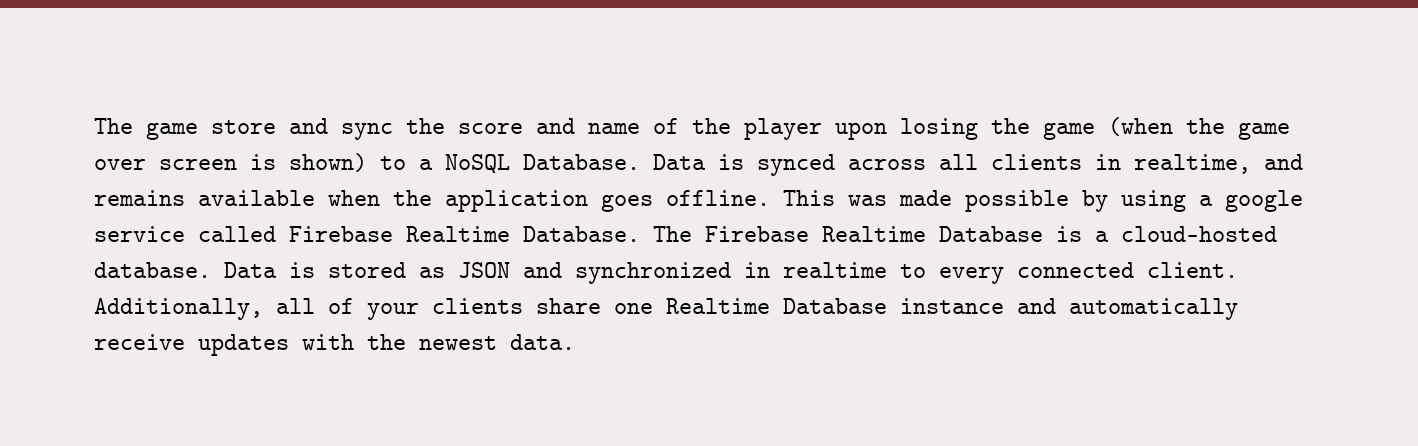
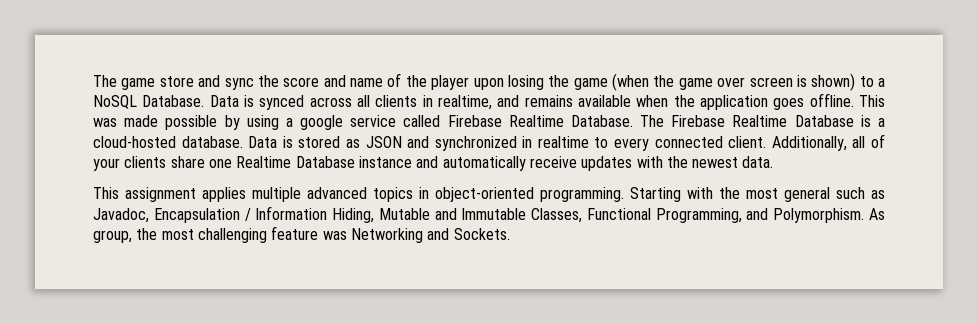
+ This assignment applies multiple advanced topics in object-oriented programming. Starting with the most general such as Javadoc, Encapsulation / Information Hiding, Mutable and Immutable Classes, Functional Programming, and Polymorphism. As group, the most challenging feature was Networking and Sockets.

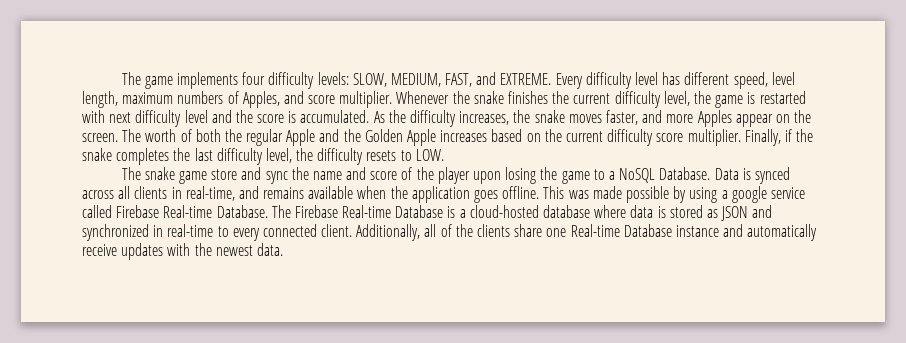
- The game store and sync the score and name of the player upon losing the game (when the game over screen is shown) to a NoSQL Database.
+ The game implements four difficulty levels: SLOW, MEDIUM, FAST, and EXTREME. Every difficulty level has different speed, level length, maximum numbers of Apples, and score multiplier. Whenever the snake finishes the current difficulty level, the game is restarted with next difficulty level and the score is accumulated. As the difficulty increases, the snake moves faster, and more Apples appear on the screen. The worth of both the regular Apple and the Golden Apple increases based on the current difficulty score multiplier. Finally, if the snake completes the last difficulty level, the difficulty resets to LOW.
+ The snake game store and sync the name and score of the player upon losing the game to a NoSQL Database.
- Data is synced across all clients in realtime, and remains available when the application goes offline.
+ Data is synced across all clients in real-time, and remains available when the application goes offline.
- This was made possible by using a google service called Firebase Realtime Database.
+ This was made possible by using a google service called Firebase Real-time Database.
- The Firebase Realtime Database is a cloud-hosted database. Data is stored as JSON and synchronized in realtime to every connected client.
+ The Firebase Real-time Database is a cloud-hosted database where data is stored as JSON and synchronized in real-time to every connected client.
- Additionally, all of your clients share one Realtime Database instance and automatically receive updates with the newest data.
+ Additionally, all of the clients share one Real-time Database instance and automatically receive updates with the newest data.
- This assignment applies multiple advanced topics in object-oriented programming. Starting with the most general such as Javadoc, Encapsulation / Information Hiding, Mutable and Immutable Classes, Functional Programming, and Polymorphism. As group, the most challenging feature was Networking and Sockets.

